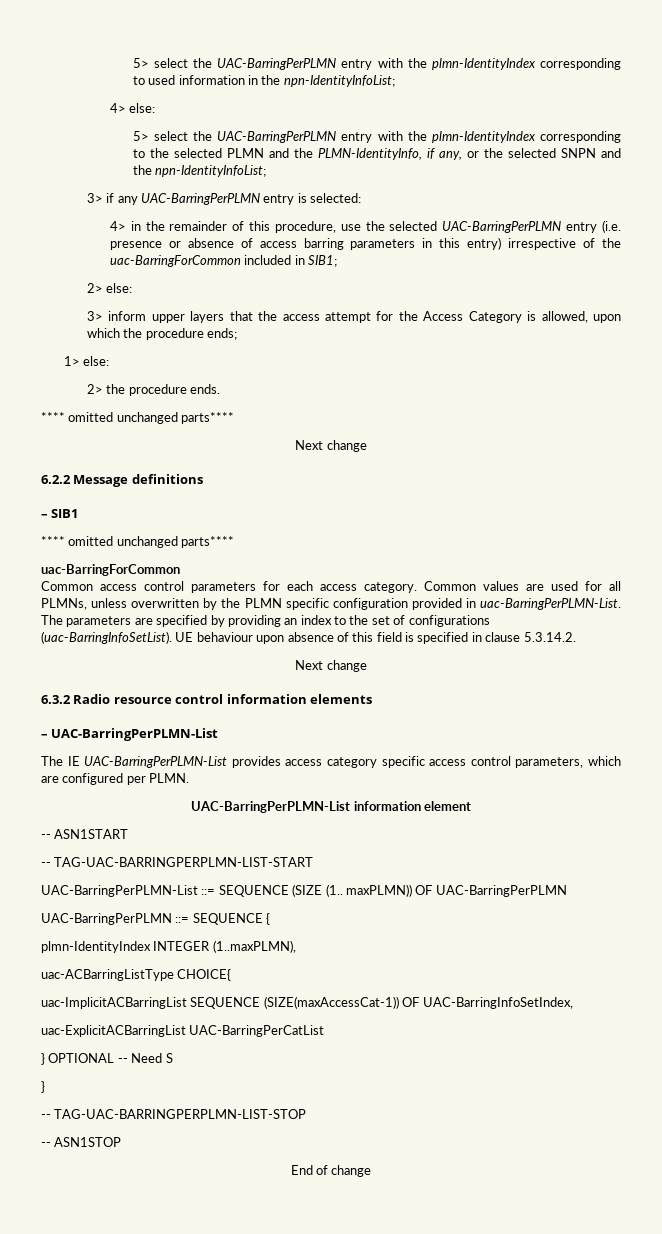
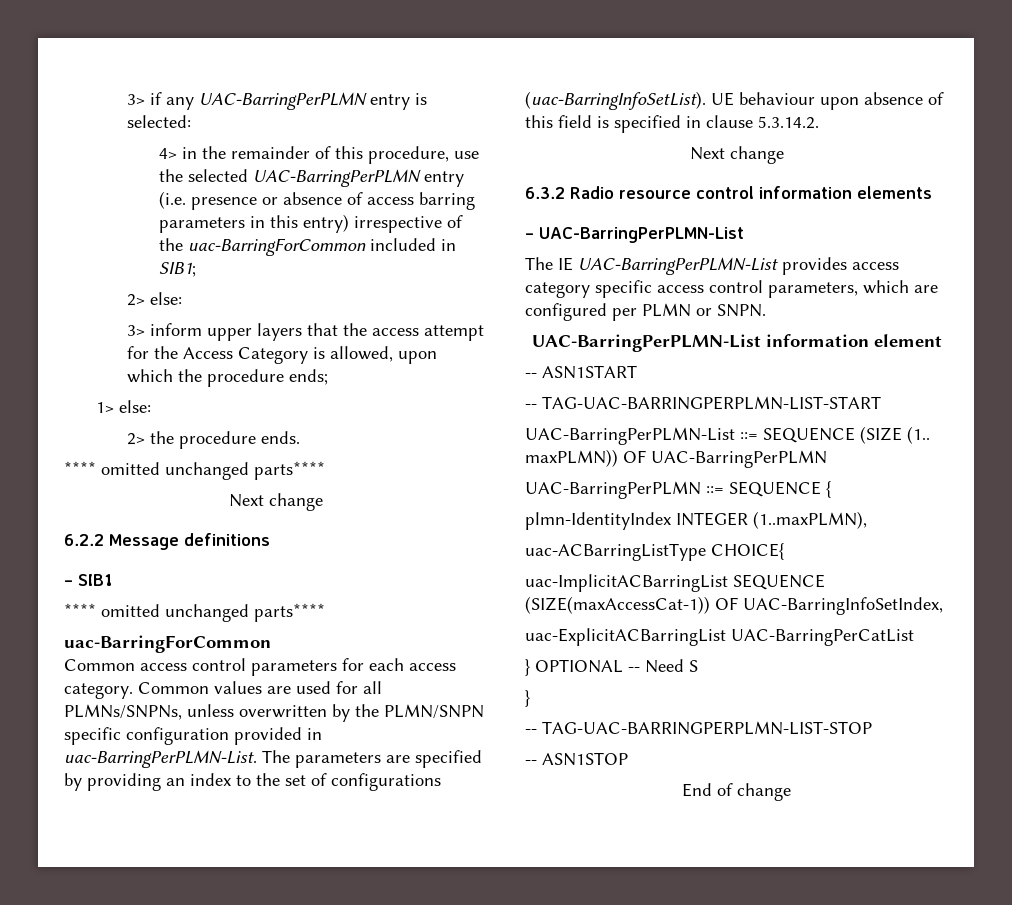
- 5> select the UAC-BarringPerPLMN entry with the plmn-IdentityIndex corresponding to used information in the npn-IdentityInfoList;
- 4> else:
- 5> select the UAC-BarringPerPLMN entry with the plmn-IdentityIndex corresponding to the selected PLMN and the PLMN-IdentityInfo, if any, or the selected SNPN and the npn-IdentityInfoList;
- Common values are used for all PLMNs, unless overwritten by the PLMN specific configuration provided in uac-BarringPerPLMN-List.
+ Common values are used for all PLMNs/SNPNs, unless overwritten by the PLMN/SNPN specific configuration provided in uac-BarringPerPLMN-List.
- The IE UAC-BarringPerPLMN-List provides access category specific access control parameters, which are configured per PLMN.
+ The IE UAC-BarringPerPLMN-List provides access category specific access control parameters, which are configured per PLMN or SNPN.

